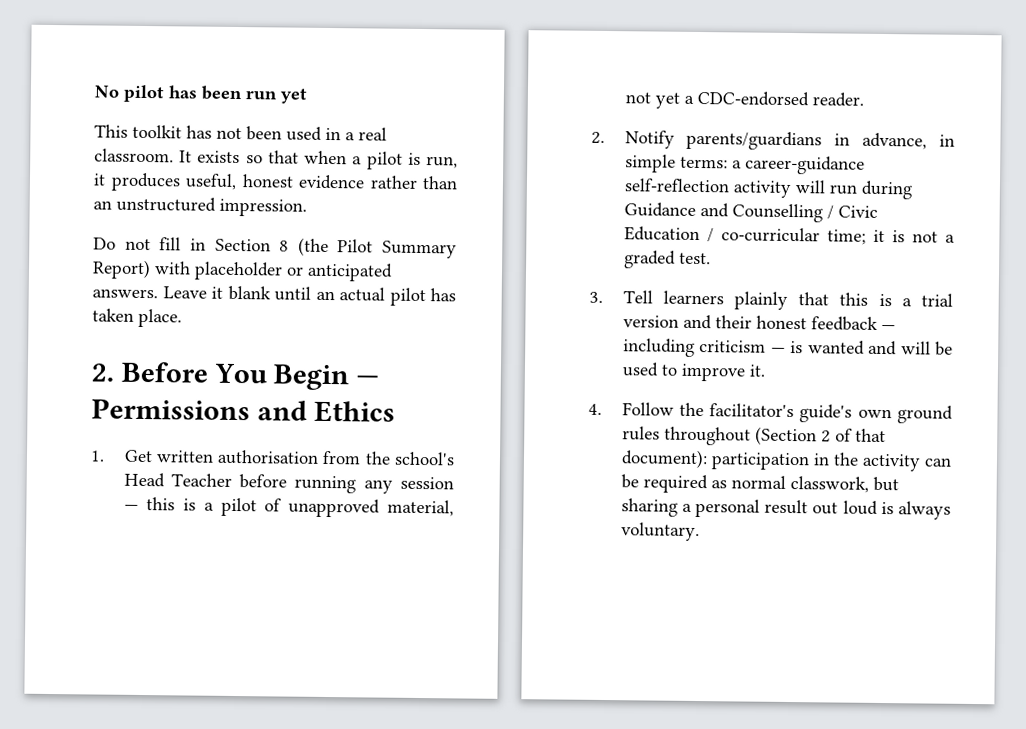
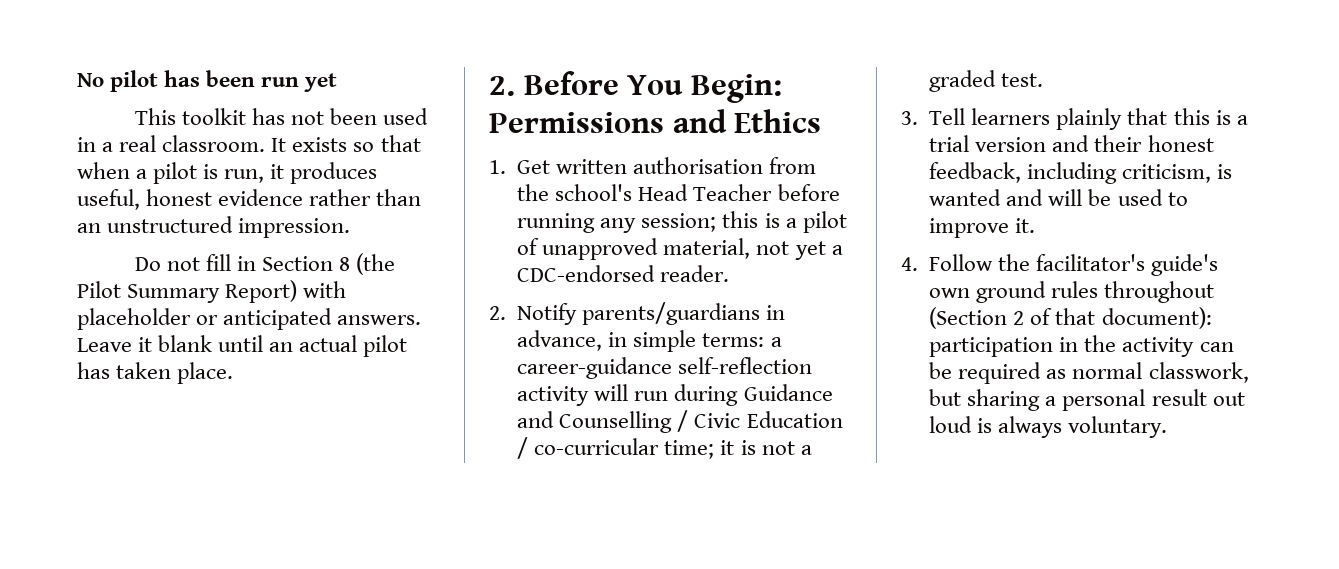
- 2. Before You Begin — Permissions and Ethics
+ 2. Before You Begin: Permissions and Ethics
- 1. Get written authorisation from the school's Head Teacher before running any session — this is a pilot of unapproved material, not yet a CDC-endorsed reader.
+ 1. Get written authorisation from the school's Head Teacher before running any session; this is a pilot of unapproved material, not yet a CDC-endorsed reader.
- 3. Tell learners plainly that this is a trial version and their honest feedback — including criticism — is wanted and will be used to improve it.
+ 3. Tell learners plainly that this is a trial version and their honest feedback, including criticism, is wanted and will be used to improve it.

